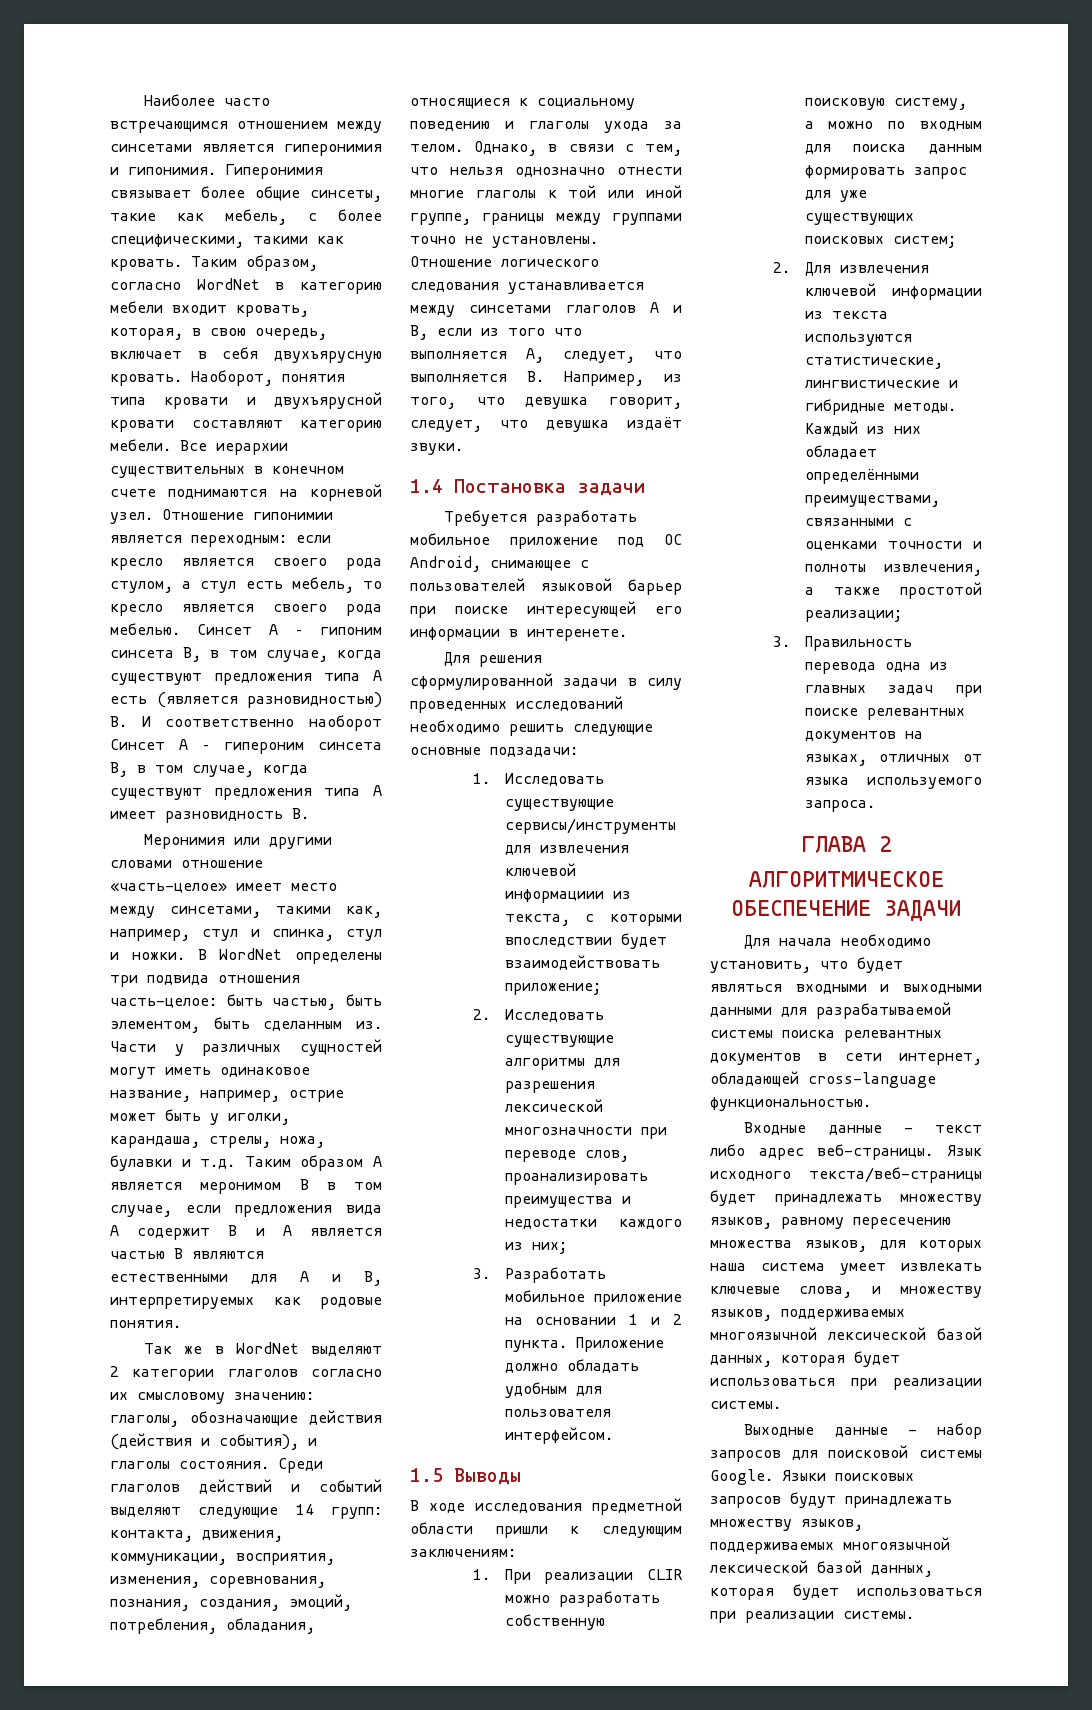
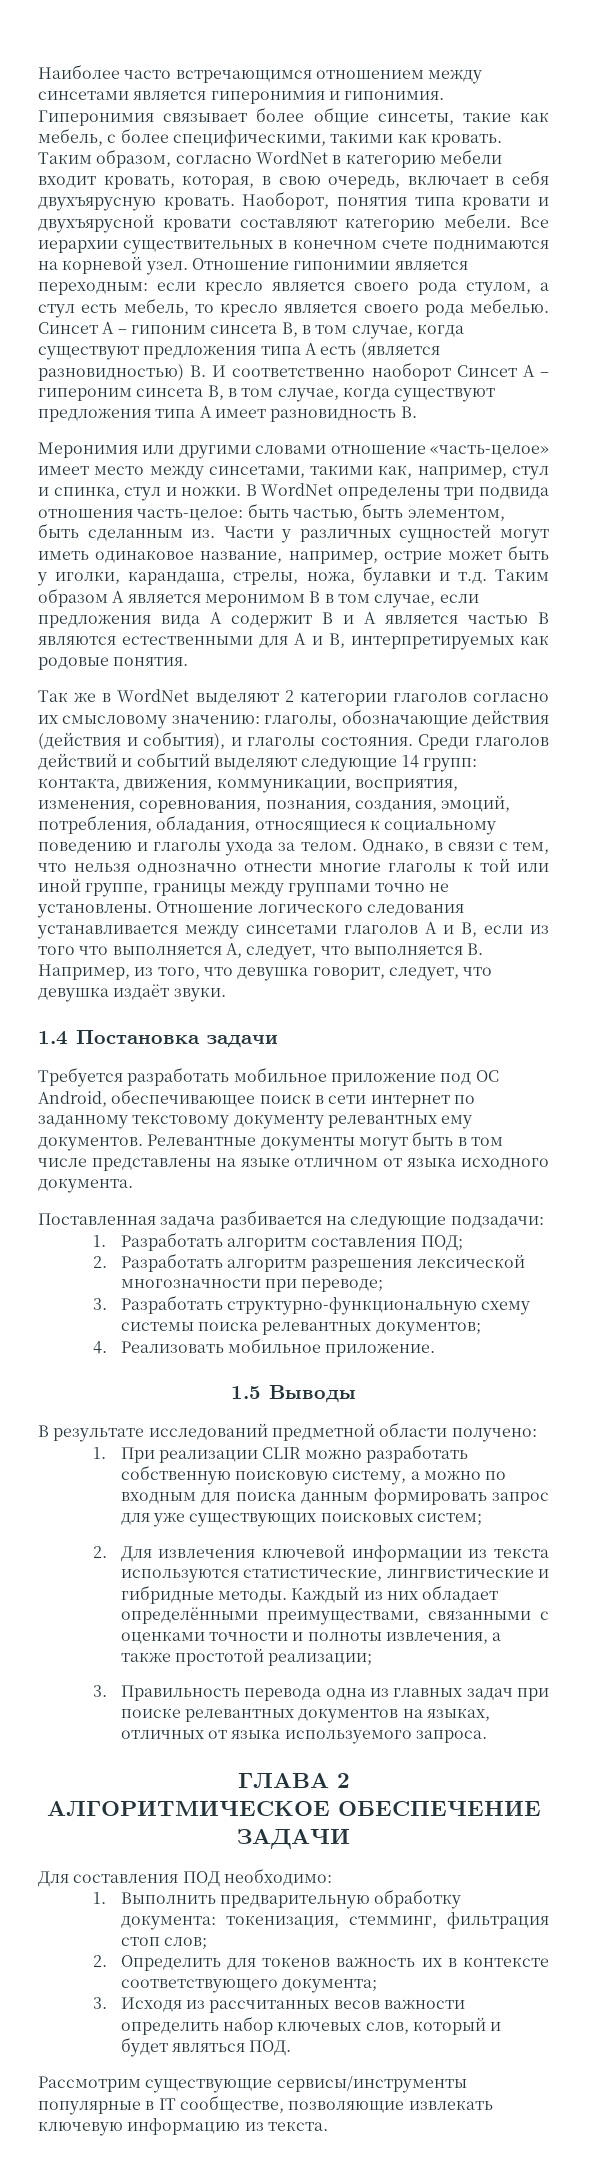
- Требуется разработать мобильное приложение под ОС Android, снимающее с пользователей языковой барьер при поиске интересующей его информации в интеренете.
- Для решения сформулированной задачи в силу проведенных исследований необходимо решить следующие основные подзадачи:
- 1. Исследовать существующие сервисы/инструменты для извлечения ключевой информациии из текста, с которыми впоследствии будет взаимодействовать приложение;
- 2. Исследовать существующие алгоритмы для разрешения лексической многозначности при переводе слов, проанализировать преимущества и недостатки каждого из них;
- 3. Разработать мобильное приложение на основании 1 и 2 пункта. Приложение должно обладать удобным для пользователя интерфейсом.
+ Требуется разработать мобильное приложение под ОС Android, обеспечивающее поиск в сети интернет по заданному текстовому документу релевантных ему документов. Релевантные документы могут быть в том числе представлены на языке отличном от языка исходного документа.
+ Поставленная задача разбивается на следующие подзадачи:
+ 1. Разработать алгоритм составления ПОД;
+ 2. Разработать алгоритм разрешения лексической многозначности при переводе;
+ 3. Разработать структурно-функциональную схему системы поиска релевантных документов;
+ 4. Реализовать мобильное приложение.
  1.5 Выводы
- В ходе исследования предметной области пришли к следующим заключениям:
+ В результате исследований предметной области получено:
- Для начала необходимо установить, что будет являться входными и выходными данными для разрабатываемой системы поиска релевантных документов в сети интернет, обладающей cross-language функциональностью.
- Входные данные - текст либо адрес веб-страницы. Язык исходного текста/веб-страницы будет принадлежать множеству языков, равному пересечению множества языков, для которых наша система умеет извлекать ключевые слова, и множеству языков, поддерживаемых многоязычной лексической базой данных, которая будет использоваться при реализации системы.
- Выходные данные - набор запросов для поисковой системы Google. Языки поисковых запросов будут принадлежать множеству языков, поддерживаемых многоязычной лексической базой данных, которая будет использоваться при реализации системы.
+ Для составления ПОД необходимо:
+ 1. Выполнить предварительную обработку документа: токенизация, стемминг, фильтрация стоп слов;
+ 2. Определить для токенов важность их в контексте соответствующего документа;
+ 3. Исходя из рассчитанных весов важности определить набор ключевых слов, который и будет являться ПОД.
+ Рассмотрим существующие сервисы/инструменты популярные в IT сообществе, позволяющие извлекать ключевую информацию из текста.

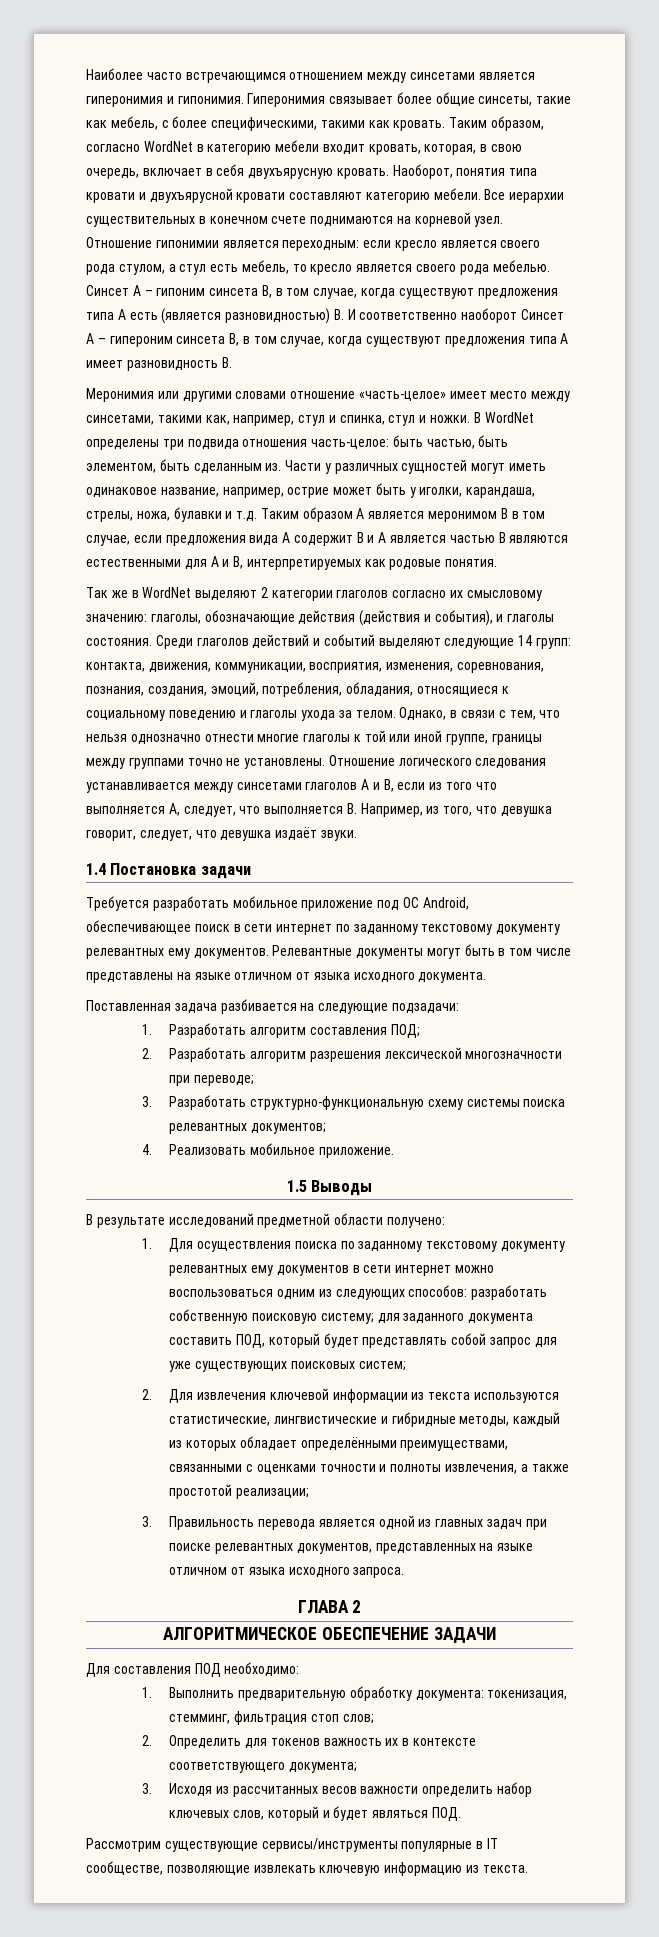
- 1. При реализации CLIR можно разработать собственную поисковую систему, а можно по входным для поиска данным формировать запрос для уже существующих поисковых систем;
+ 1. Для осуществления поиска по заданному текстовому документу релевантных ему документов в сети интернет можно воспользоваться одним из следующих способов: разработать собственную поисковую систему; для заданного документа составить ПОД, который будет представлять собой запрос для уже существующих поисковых систем;
- 2. Для извлечения ключевой информации из текста используются статистические, лингвистические и гибридные методы. Каждый из них обладает определёнными преимуществами, связанными с оценками точности и полноты извлечения, а также простотой реализации;
+ 2. Для извлечения ключевой информации из текста используются статистические, лингвистические и гибридные методы, каждый из которых обладает определёнными преимуществами, связанными с оценками точности и полноты извлечения, а также простотой реализации;
- 3. Правильность перевода одна из главных задач при поиске релевантных документов на языках, отличных от языка используемого запроса.
+ 3. Правильность перевода является одной из главных задач при поиске релевантных документов, представленных на языке отличном от языка исходного запроса.

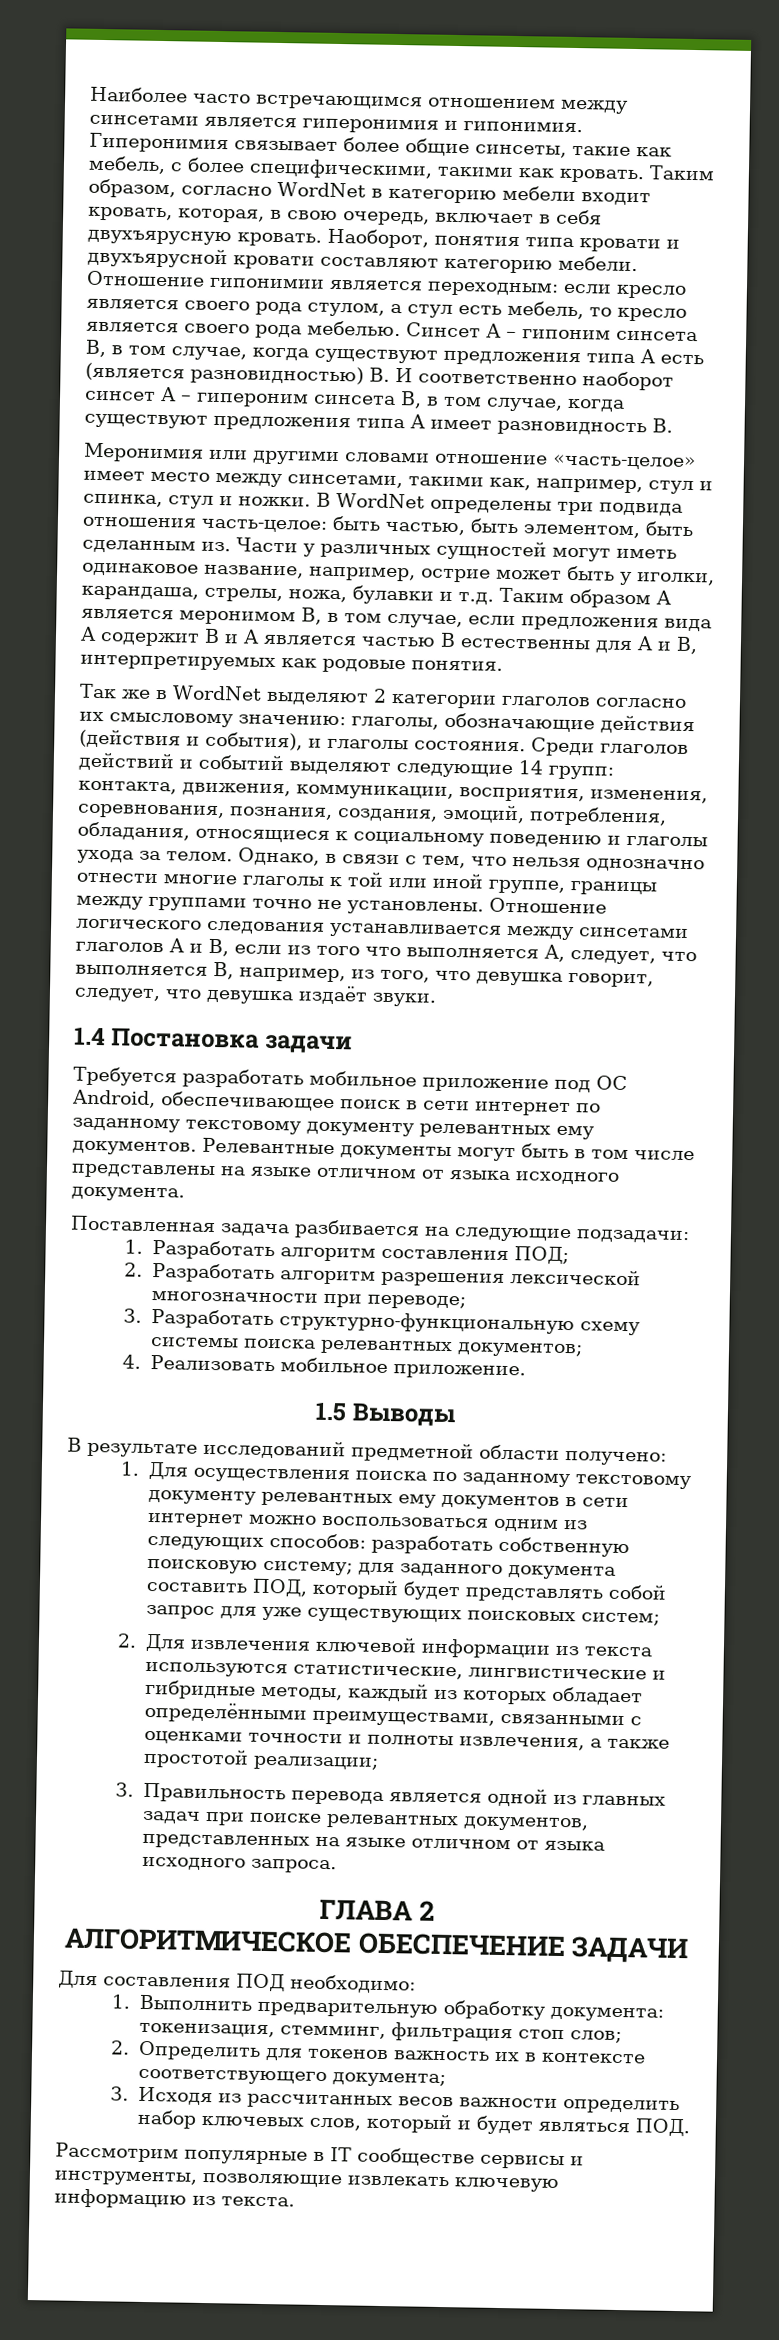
- Все иерархии существительных в конечном счете поднимаются на корневой узел.
- Синсет А – гипоним синсета В, в том случае, когда существуют предложения типа А есть (является разновидностью) В. И соответственно наоборот Синсет А – гипероним синсета В, в том случае, когда существуют предложения типа А имеет разновидность В.
+ Синсет А – гипоним синсета В, в том случае, когда существуют предложения типа А есть (является разновидностью) В. И соответственно наоборот синсет А – гипероним синсета В, в том случае, когда существуют предложения типа А имеет разновидность В.
- Части у различных сущностей могут иметь одинаковое название, например, острие может быть у иголки, карандаша, стрелы, ножа, булавки и т.д. Таким образом А является меронимом В в том случае, если предложения вида А содержит В и А является частью B являются естественными для А и В, интерпретируемых как родовые понятия.
+ Части у различных сущностей могут иметь одинаковое название, например, острие может быть у иголки, карандаша, стрелы, ножа, булавки и т.д. Таким образом А является меронимом B, в том случае, если предложения вида А содержит В и А является частью B естественны для А и В, интерпретируемых как родовые понятия.
- Отношение логического следования устанавливается между синсетами глаголов А и В, если из того что выполняется А, следует, что выполняется В. Например, из того, что девушка говорит, следует, что девушка издаёт звуки.
+ Отношение логического следования устанавливается между синсетами глаголов А и В, если из того что выполняется А, следует, что выполняется B, например, из того, что девушка говорит, следует, что девушка издаёт звуки.
- Рассмотрим существующие сервисы/инструменты популярные в IT сообществе, позволяющие извлекать ключевую информацию из текста.
+ Рассмотрим популярные в IT сообществе сервисы и инструменты, позволяющие извлекать ключевую информацию из текста.

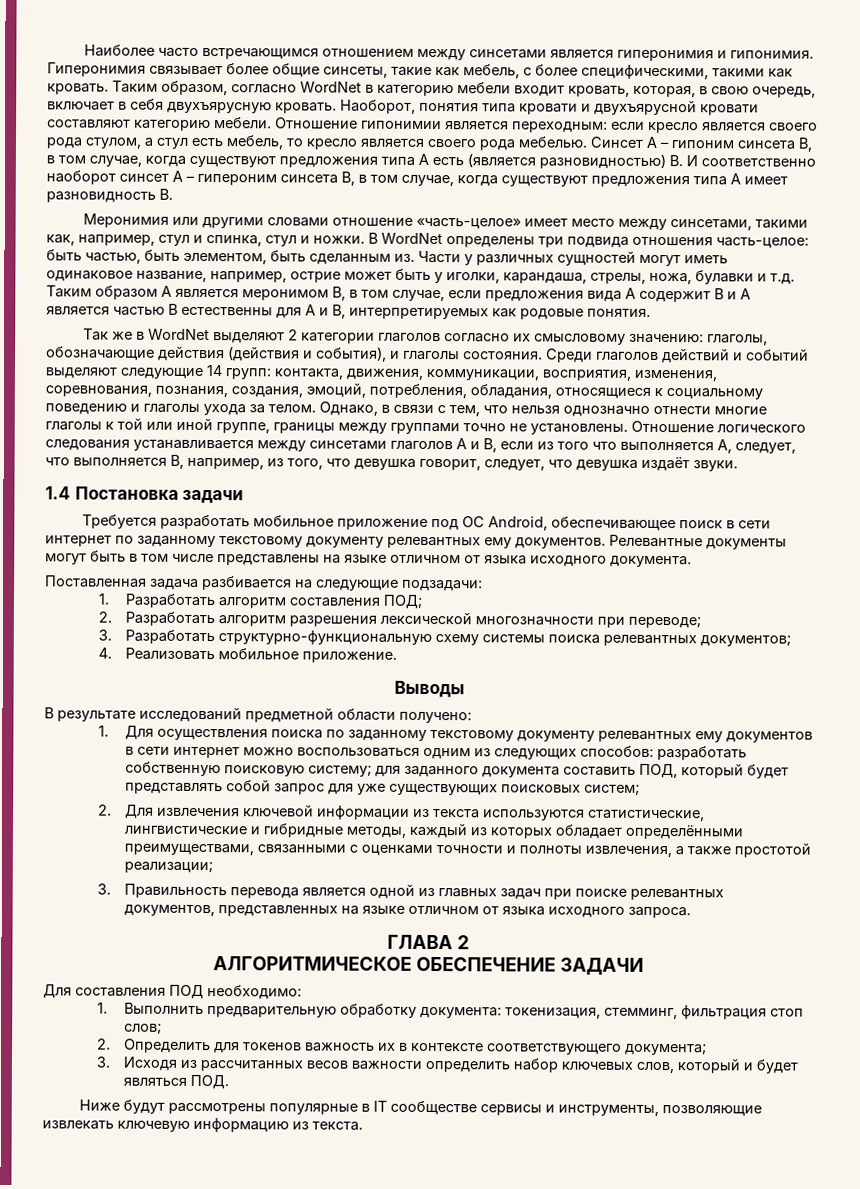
- 1.5 Выводы
+ Выводы
- Рассмотрим популярные в IT сообществе сервисы и инструменты, позволяющие извлекать ключевую информацию из текста.
+ Ниже будут рассмотрены популярные в IT сообществе сервисы и инструменты, позволяющие извлекать ключевую информацию из текста.

